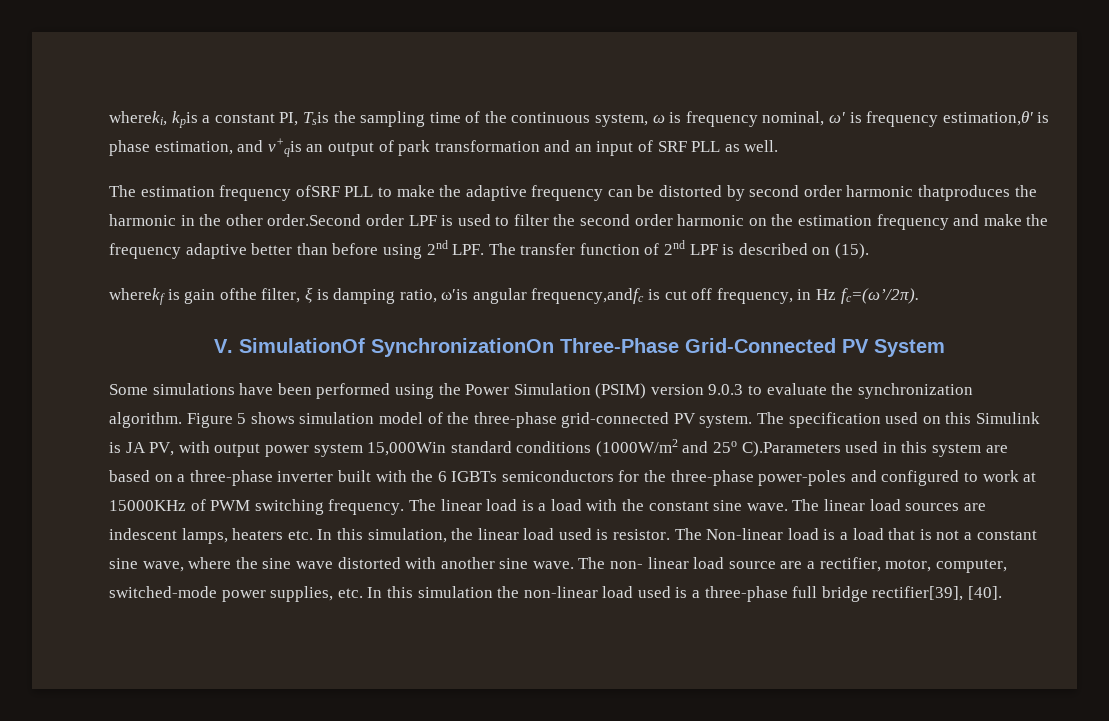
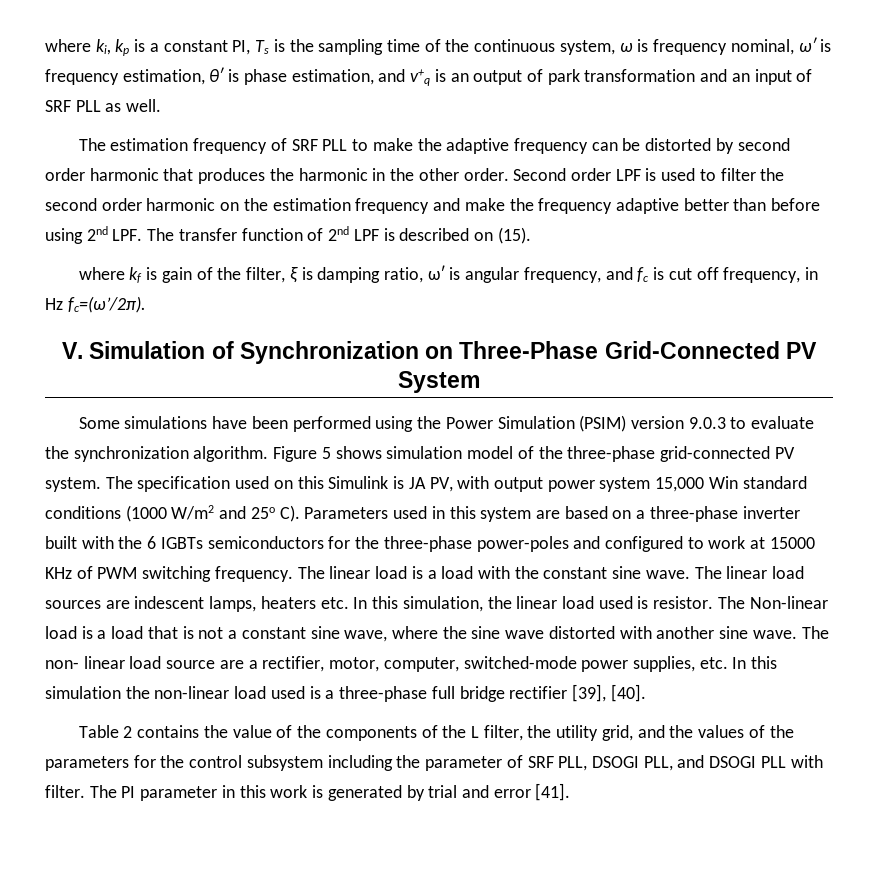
- whereki, kpis a constant PI, Tsis the sampling time of the continuous system, ω is frequency nominal, ωʹ is frequency estimation,θʹ is phase estimation, and v+qis an output of park transformation and an input of SRF PLL as well.
+ where ki, kp is a constant PI, Ts is the sampling time of the continuous system, ω is frequency nominal, ωʹ is frequency estimation, θʹ is phase estimation, and v+q is an output of park transformation and an input of SRF PLL as well.
- The estimation frequency ofSRF PLL to make the adaptive frequency can be distorted by second order harmonic thatproduces the harmonic in the other order.Second order LPF is used to filter the second order harmonic on the estimation frequency and make the frequency adaptive better than before using 2nd LPF. The transfer function of 2nd LPF is described on (15).
+ The estimation frequency of SRF PLL to make the adaptive frequency can be distorted by second order harmonic that produces the harmonic in the other order. Second order LPF is used to filter the second order harmonic on the estimation frequency and make the frequency adaptive better than before using 2nd LPF. The transfer function of 2nd LPF is described on (15).
- wherekf is gain ofthe filter, ξ is damping ratio, ωʹis angular frequency,andfc is cut off frequency, in Hz fc=(ω’/2π).
+ where kf is gain of the filter, ξ is damping ratio, ωʹ is angular frequency, and fc is cut off frequency, in Hz fc=(ω’/2π).
- V. SimulationOf SynchronizationOn Three-Phase Grid-Connected PV System
+ V. Simulation of Synchronization on Three-Phase Grid-Connected PV System
- The specification used on this Simulink is JA PV, with output power system 15,000Win standard conditions (1000W/m2 and 25o C).Parameters used in this system are based on a three-phase inverter built with the 6 IGBTs semiconductors for the three-phase power-poles and configured to work at 15000KHz of PWM switching frequency.
+ The specification used on this Simulink is JA PV, with output power system 15,000 Win standard conditions (1000 W/m2 and 25o C). Parameters used in this system are based on a three-phase inverter built with the 6 IGBTs semiconductors for the three-phase power-poles and configured to work at 15000 KHz of PWM switching frequency.
- The non- linear load source are a rectifier, motor, computer, switched-mode power supplies, etc. In this simulation the non-linear load used is a three-phase full bridge rectifier[39], [40].
+ The non- linear load source are a rectifier, motor, computer, switched-mode power supplies, etc. In this simulation the non-linear load used is a three-phase full bridge rectifier [39], [40].
+ Table 2 contains the value of the components of the L filter, the utility grid, and the values of the parameters for the control subsystem including the parameter of SRF PLL, DSOGI PLL, and DSOGI PLL with filter. The PI parameter in this work is generated by trial and error [41].

